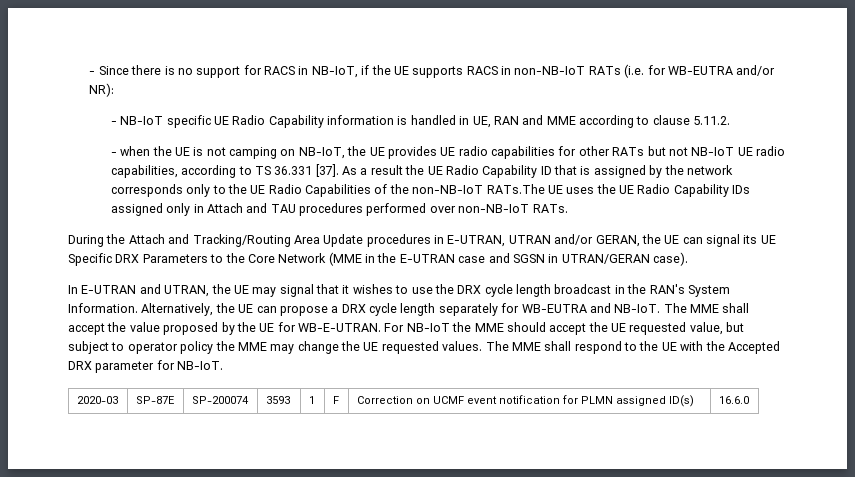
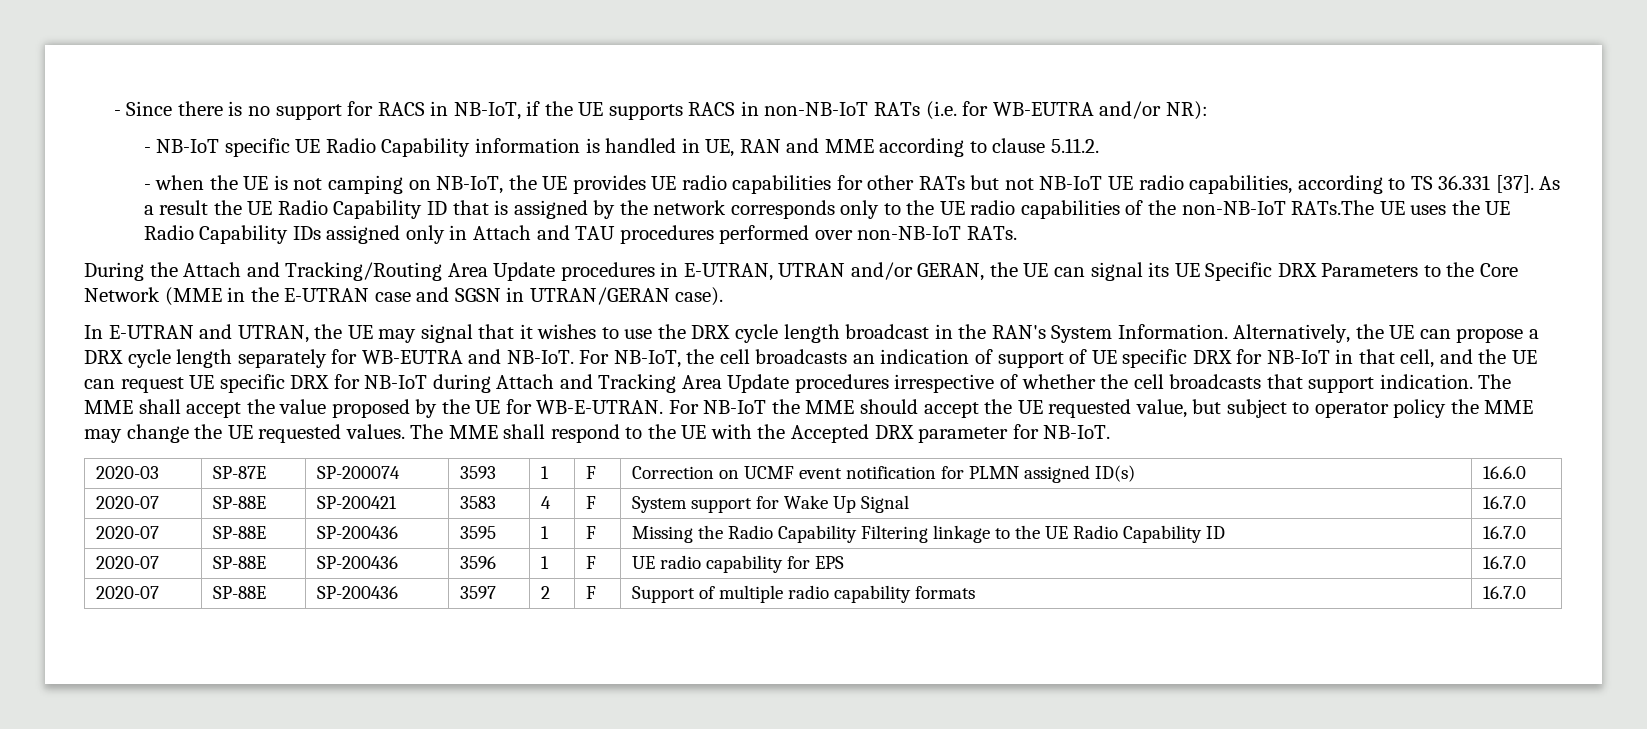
- As a result the UE Radio Capability ID that is assigned by the network corresponds only to the UE Radio Capabilities of the non-NB-IoT RATs.The UE uses the UE Radio Capability IDs assigned only in Attach and TAU procedures performed over non-NB-IoT RATs.
+ As a result the UE Radio Capability ID that is assigned by the network corresponds only to the UE radio capabilities of the non-NB-IoT RATs.The UE uses the UE Radio Capability IDs assigned only in Attach and TAU procedures performed over non-NB-IoT RATs.
+ For NB-IoT, the cell broadcasts an indication of support of UE specific DRX for NB-IoT in that cell, and the UE can request UE specific DRX for NB-IoT during Attach and Tracking Area Update procedures irrespective of whether the cell broadcasts that support indication.
+ 2020-07 | SP-88E | SP-200421 | 3583 | 4 | F | System support for Wake Up Signal | 16.7.0
+ 2020-07 | SP-88E | SP-200436 | 3595 | 1 | F | Missing the Radio Capability Filtering linkage to the UE Radio Capability ID | 16.7.0
+ 2020-07 | SP-88E | SP-200436 | 3596 | 1 | F | UE radio capability for EPS | 16.7.0
+ 2020-07 | SP-88E | SP-200436 | 3597 | 2 | F | Support of multiple radio capability formats | 16.7.0

